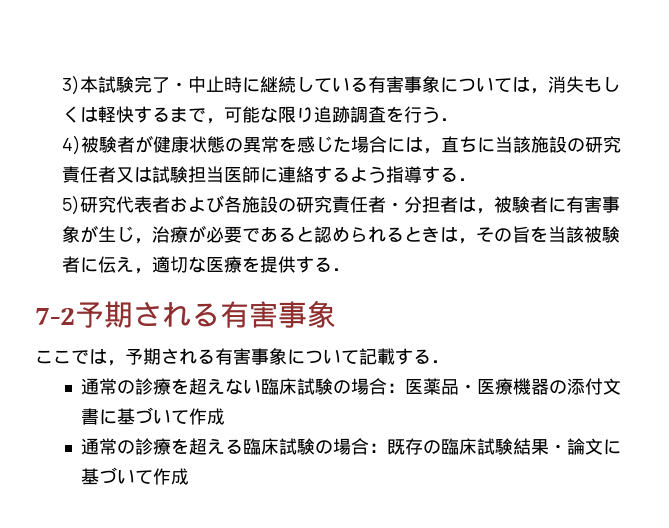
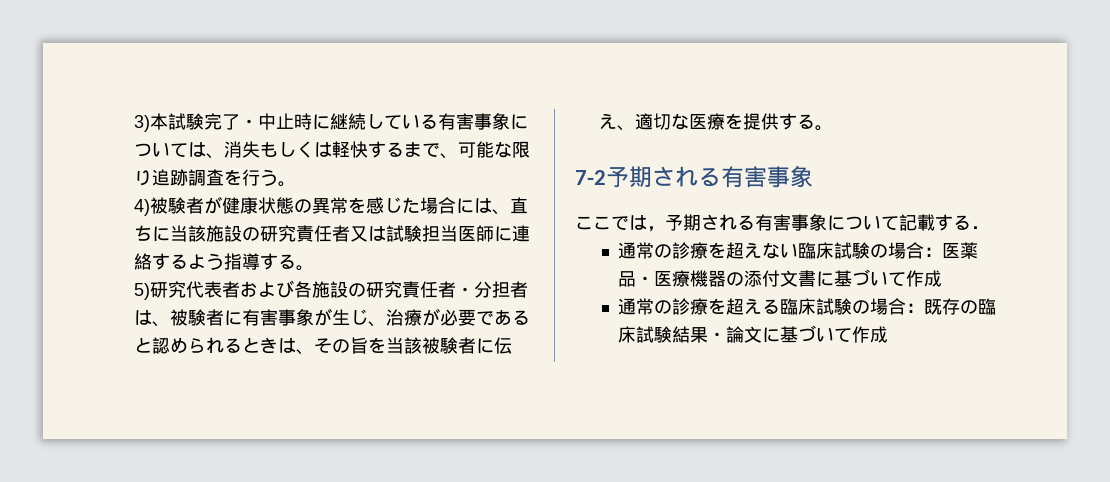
- 3)本試験完了・中止時に継続している有害事象については，消失もしくは軽快するまで，可能な限り追跡調査を行う．
+ 3)本試験完了・中止時に継続している有害事象については、消失もしくは軽快するまで、可能な限り追跡調査を行う。
- 4)被験者が健康状態の異常を感じた場合には，直ちに当該施設の研究責任者又は試験担当医師に連絡するよう指導する．
+ 4)被験者が健康状態の異常を感じた場合には、直ちに当該施設の研究責任者又は試験担当医師に連絡するよう指導する。
- 5)研究代表者および各施設の研究責任者・分担者は，被験者に有害事象が生じ，治療が必要であると認められるときは，その旨を当該被験者に伝え，適切な医療を提供する．
+ 5)研究代表者および各施設の研究責任者・分担者は、被験者に有害事象が生じ、治療が必要であると認められるときは、その旨を当該被験者に伝え、適切な医療を提供する。

